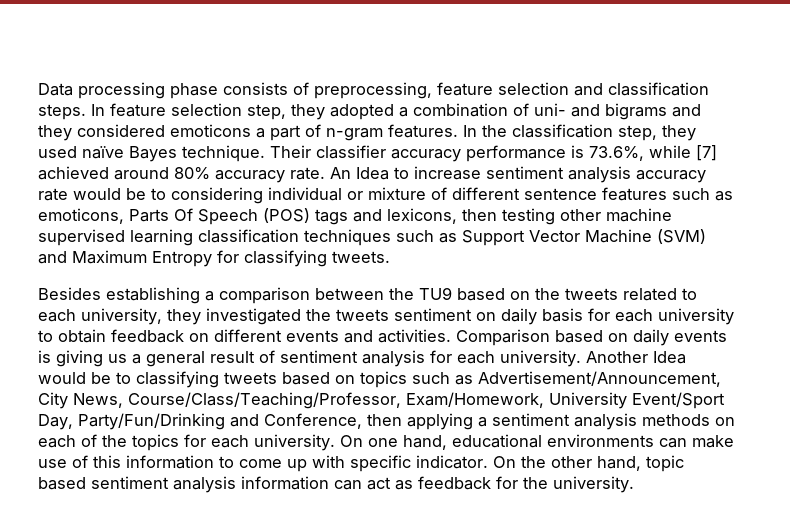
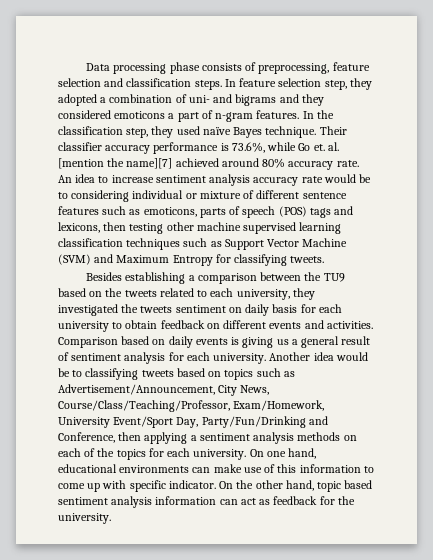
- Their classifier accuracy performance is 73.6%, while [7] achieved around 80% accuracy rate.
+ Their classifier accuracy performance is 73.6%, while Go et. al. [mention the name][7] achieved around 80% accuracy rate.
- An Idea to increase sentiment analysis accuracy rate would be to considering individual or mixture of different sentence features such as emoticons, Parts Of Speech (POS) tags and lexicons, then testing other machine supervised learning classification techniques such as Support Vector Machine (SVM) and Maximum Entropy for classifying tweets.
+ An idea to increase sentiment analysis accuracy rate would be to considering individual or mixture of different sentence features such as emoticons, parts of speech (POS) tags and lexicons, then testing other machine supervised learning classification techniques such as Support Vector Machine (SVM) and Maximum Entropy for classifying tweets.
- Another Idea would be to classifying tweets based on topics such as Advertisement/Announcement, City News, Course/Class/Teaching/Professor, Exam/Homework, University Event/Sport Day, Party/Fun/Drinking and Conference, then applying a sentiment analysis methods on each of the topics for each university.
+ Another idea would be to classifying tweets based on topics such as Advertisement/Announcement, City News, Course/Class/Teaching/Professor, Exam/Homework, University Event/Sport Day, Party/Fun/Drinking and Conference, then applying a sentiment analysis methods on each of the topics for each university.

